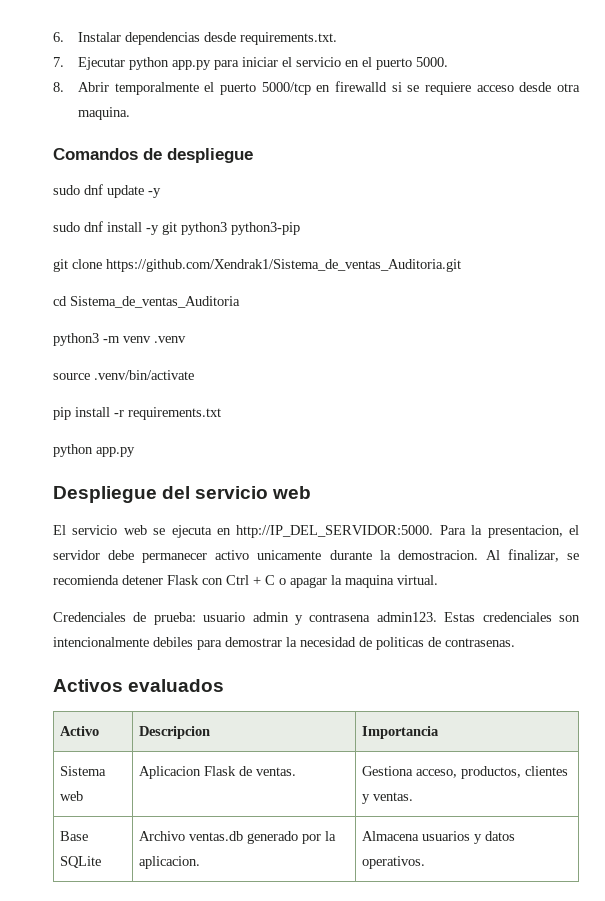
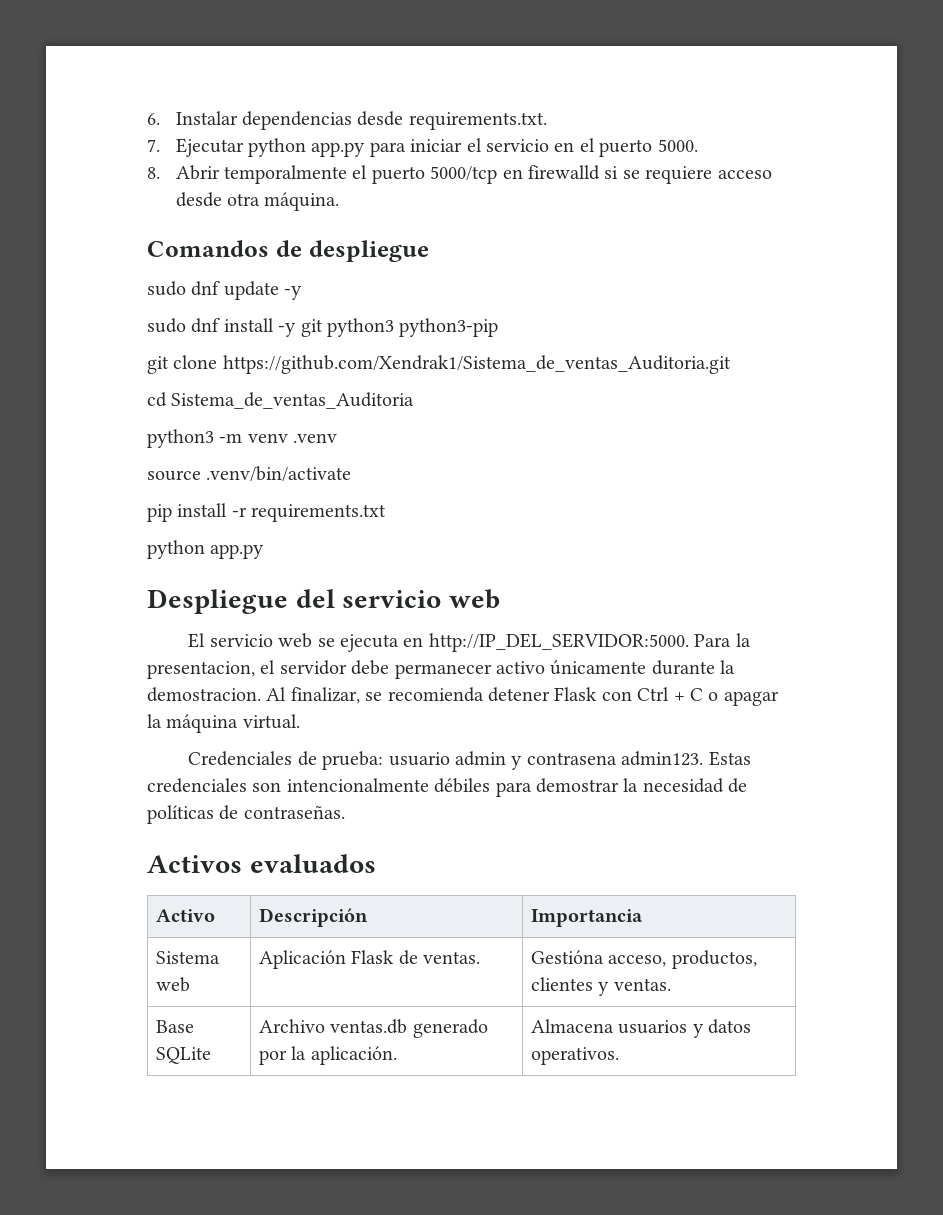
- 8. Abrir temporalmente el puerto 5000/tcp en firewalld si se requiere acceso desde otra maquina.
+ 8. Abrir temporalmente el puerto 5000/tcp en firewalld si se requiere acceso desde otra máquina.
- Para la presentacion, el servidor debe permanecer activo unicamente durante la demostracion.
+ Para la presentacion, el servidor debe permanecer activo únicamente durante la demostracion.
- Al finalizar, se recomienda detener Flask con Ctrl + C o apagar la maquina virtual.
+ Al finalizar, se recomienda detener Flask con Ctrl + C o apagar la máquina virtual.
- Estas credenciales son intencionalmente debiles para demostrar la necesidad de politicas de contrasenas.
+ Estas credenciales son intencionalmente débiles para demostrar la necesidad de políticas de contraseñas.
- Activo | Descripcion | Importancia
+ Activo | Descripción | Importancia
- Sistema web | Aplicacion Flask de ventas. | Gestiona acceso, productos, clientes y ventas.
+ Sistema web | Aplicación Flask de ventas. | Gestióna acceso, productos, clientes y ventas.
- Base SQLite | Archivo ventas.db generado por la aplicacion. | Almacena usuarios y datos operativos.
+ Base SQLite | Archivo ventas.db generado por la aplicación. | Almacena usuarios y datos operativos.

